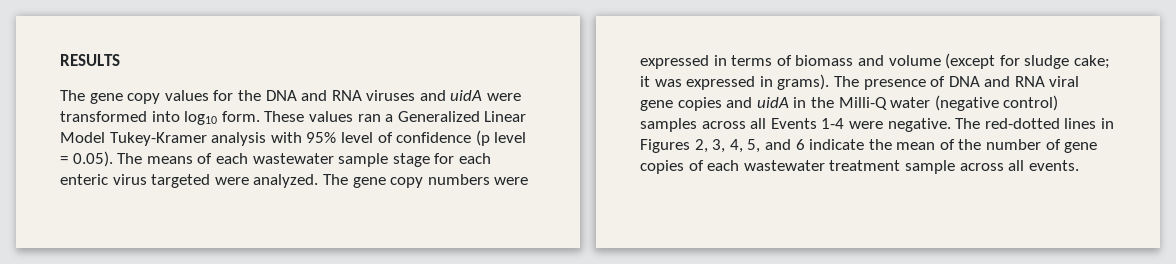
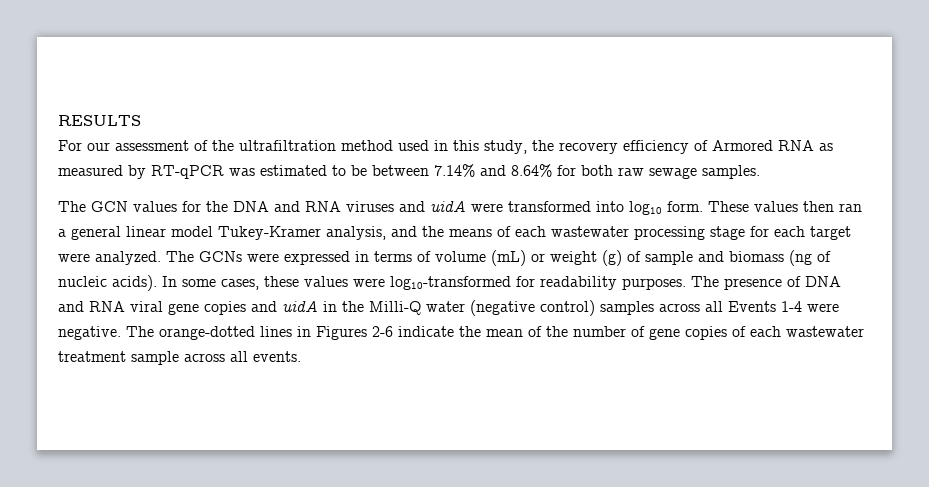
- The gene copy values for the DNA and RNA viruses and uidA were transformed into log10 form.
+ For our assessment of the ultrafiltration method used in this study, the recovery efficiency of Armored RNA as measured by RT-qPCR was estimated to be between 7.14% and 8.64% for both raw sewage samples.
+ The GCN values for the DNA and RNA viruses and uidA were transformed into log10 form.
- These values ran a Generalized Linear Model Tukey-Kramer analysis with 95% level of confidence (p level = 0.05). The means of each wastewater sample stage for each enteric virus targeted were analyzed. The gene copy numbers were expressed in terms of biomass and volume (except for sludge cake; it was expressed in grams).
+ These values then ran a general linear model Tukey-Kramer analysis, and the means of each wastewater processing stage for each target were analyzed. The GCNs were expressed in terms of volume (mL) or weight (g) of sample and biomass (ng of nucleic acids). In some cases, these values were log10-transformed for readability purposes.
- The red-dotted lines in Figures 2, 3, 4, 5, and 6 indicate the mean of the number of gene copies of each wastewater treatment sample across all events.
+ The orange-dotted lines in Figures 2-6 indicate the mean of the number of gene copies of each wastewater treatment sample across all events.

